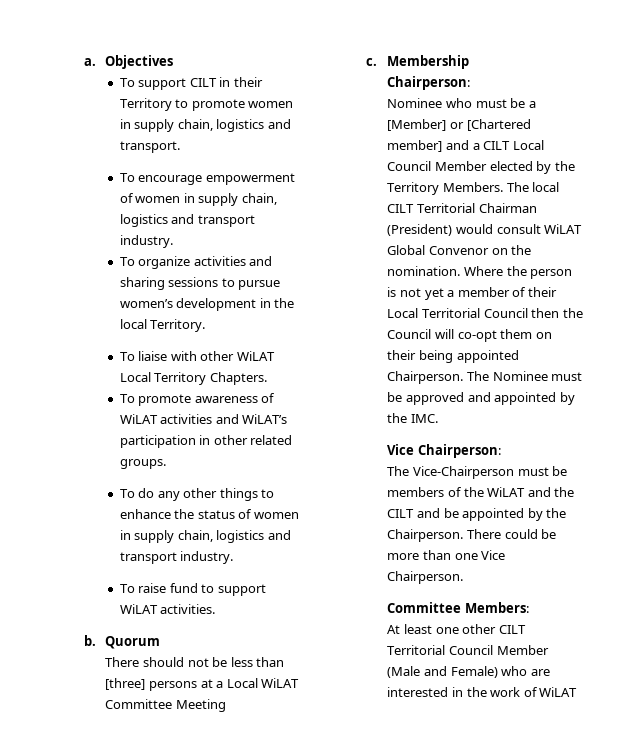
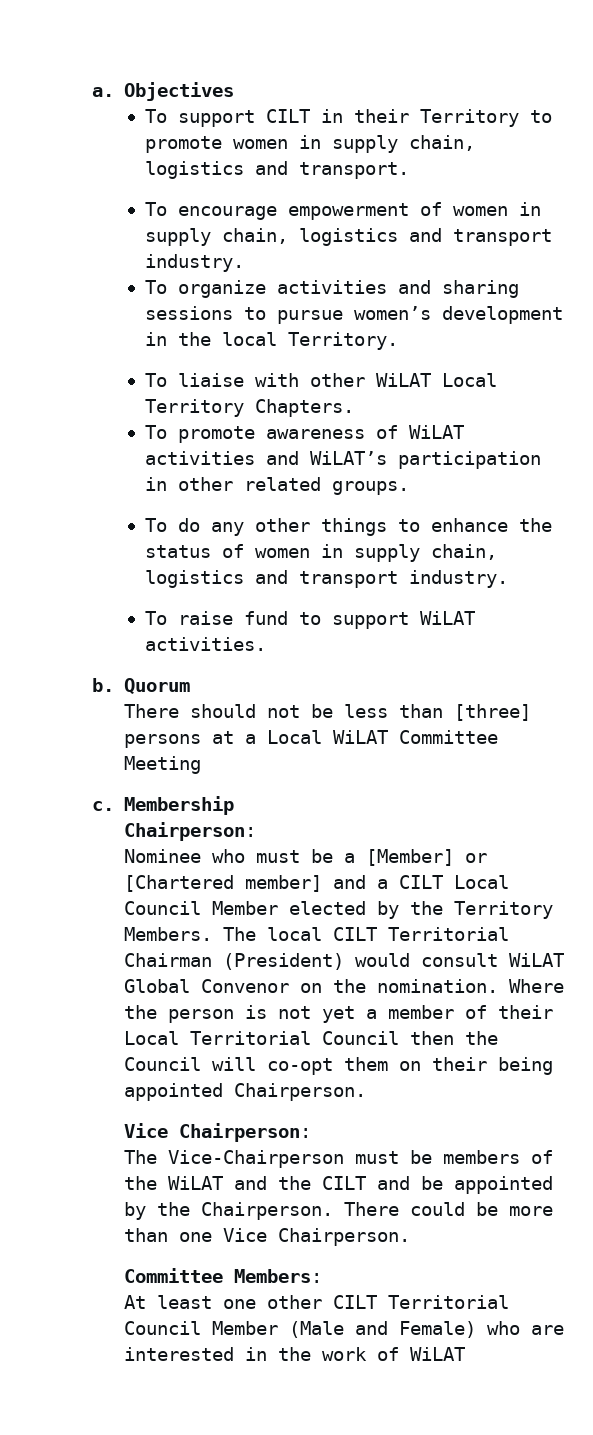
- The Nominee must be approved and appointed by the IMC.

